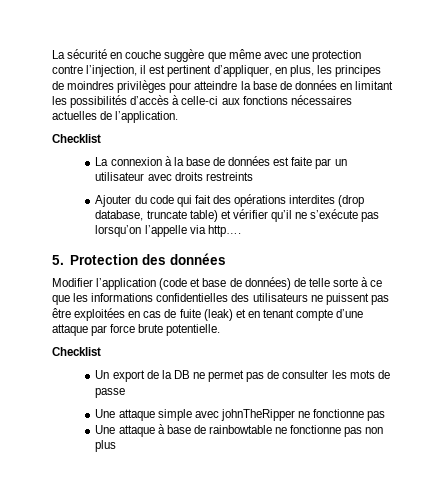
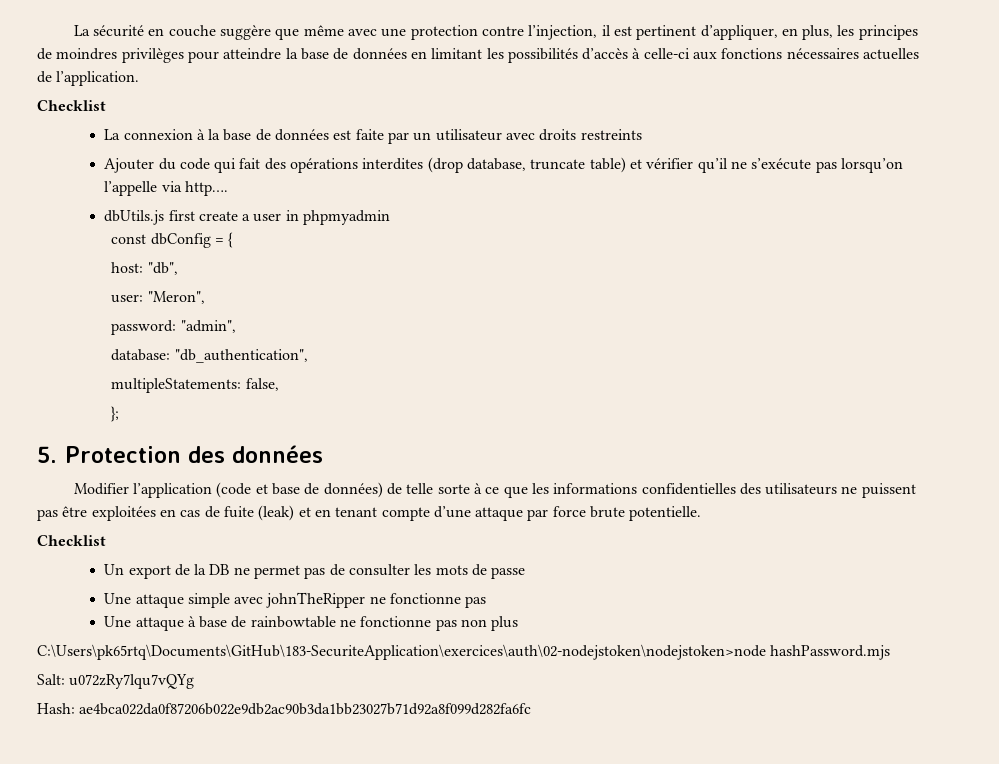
+ dbUtils.js first create a user in phpmyadmin
+ const dbConfig = {
+ host: "db",
+ user: "Meron",
+ password: "admin",
+ database: "db_authentication",
+ multipleStatements: false,
+ };
+ C:\Users\pk65rtq\Documents\GitHub\183-SecuriteApplication\exercices\auth\02-nodejstoken\nodejstoken>node hashPassword.mjs
+ Salt: u072zRy7lqu7vQYg
+ Hash: ae4bca022da0f87206b022e9db2ac90b3da1bb23027b71d92a8f099d282fa6fc

